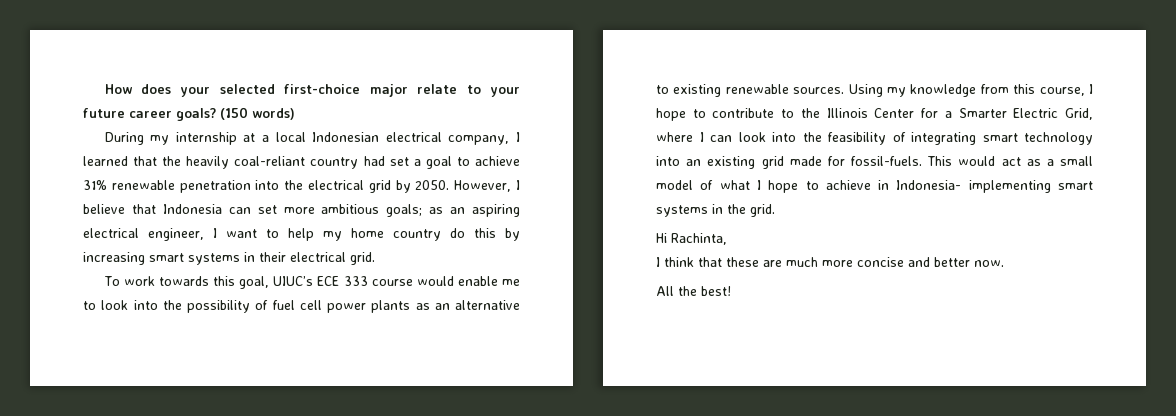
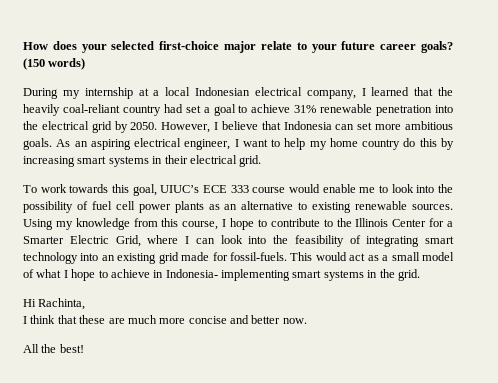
- However, I believe that Indonesia can set more ambitious goals; as an aspiring electrical engineer, I want to help my home country do this by increasing smart systems in their electrical grid.
+ However, I believe that Indonesia can set more ambitious goals. As an aspiring electrical engineer, I want to help my home country do this by increasing smart systems in their electrical grid.

